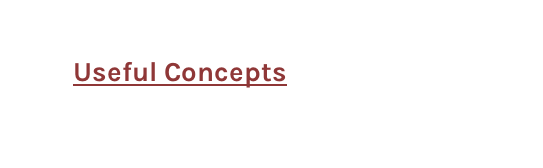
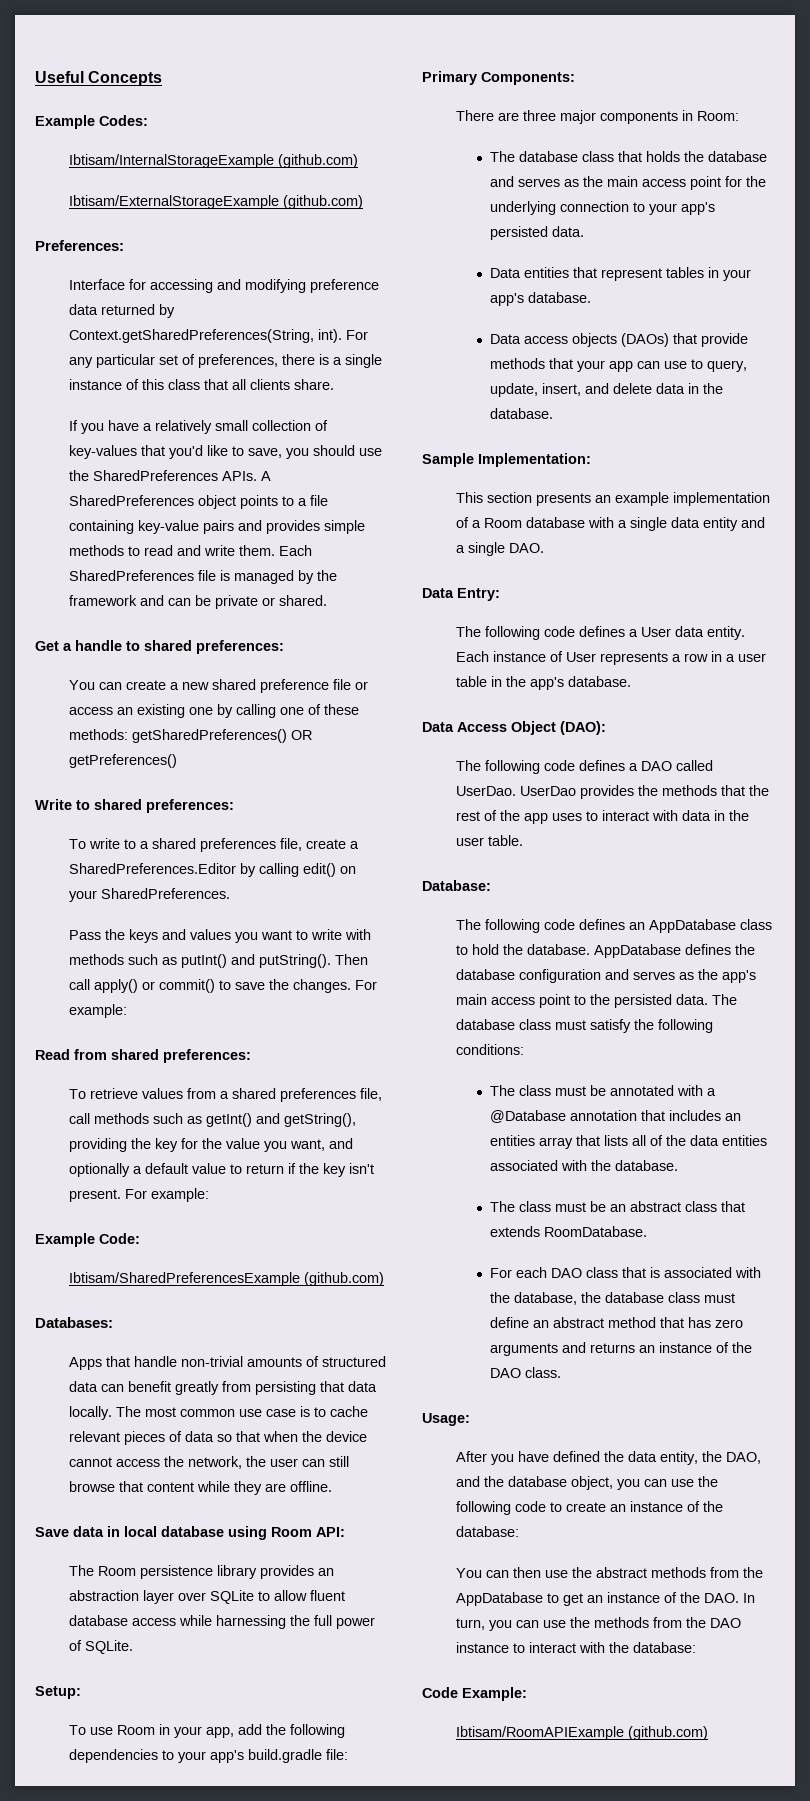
+ Example Codes:
+ Ibtisam/InternalStorageExample (github.com)
+ Ibtisam/ExternalStorageExample (github.com)
+ Preferences:
+ Interface for accessing and modifying preference data returned by Context.getSharedPreferences(String, int). For any particular set of preferences, there is a single instance of this class that all clients share.
+ If you have a relatively small collection of key-values that you'd like to save, you should use the SharedPreferences APIs. A SharedPreferences object points to a file containing key-value pairs and provides simple methods to read and write them. Each SharedPreferences file is managed by the framework and can be private or shared.
+ Get a handle to shared preferences:
+ You can create a new shared preference file or access an existing one by calling one of these methods: getSharedPreferences() OR getPreferences()
+ Write to shared preferences:
+ To write to a shared preferences file, create a SharedPreferences.Editor by calling edit() on your SharedPreferences.
+ Pass the keys and values you want to write with methods such as putInt() and putString(). Then call apply() or commit() to save the changes. For example:
+ Read from shared preferences:
+ To retrieve values from a shared preferences file, call methods such as getInt() and getString(), providing the key for the value you want, and optionally a default value to return if the key isn't present. For example:
+ Example Code:
+ Ibtisam/SharedPreferencesExample (github.com)
+ Databases:
+ Apps that handle non-trivial amounts of structured data can benefit greatly from persisting that data locally. The most common use case is to cache relevant pieces of data so that when the device cannot access the network, the user can still browse that content while they are offline.
+ Save data in local database using Room API:
+ The Room persistence library provides an abstraction layer over SQLite to allow fluent database access while harnessing the full power of SQLite.
+ Setup:
+ To use Room in your app, add the following dependencies to your app's build.gradle file:
+ Primary Components:
+ There are three major components in Room:
+ The database class that holds the database and serves as the main access point for the underlying connection to your app's persisted data.
+ Data entities that represent tables in your app's database.
+ Data access objects (DAOs) that provide methods that your app can use to query, update, insert, and delete data in the database.
+ Sample Implementation:
+ This section presents an example implementation of a Room database with a single data entity and a single DAO.
+ Data Entry:
+ The following code defines a User data entity. Each instance of User represents a row in a user table in the app's database.
+ Data Access Object (DAO):
+ The following code defines a DAO called UserDao. UserDao provides the methods that the rest of the app uses to interact with data in the user table.
+ Database:
+ The following code defines an AppDatabase class to hold the database. AppDatabase defines the database configuration and serves as the app's main access point to the persisted data. The database class must satisfy the following conditions:
+ The class must be annotated with a @Database annotation that includes an entities array that lists all of the data entities associated with the database.
+ The class must be an abstract class that extends RoomDatabase.
+ For each DAO class that is associated with the database, the database class must define an abstract method that has zero arguments and returns an instance of the DAO class.
+ Usage:
+ After you have defined the data entity, the DAO, and the database object, you can use the following code to create an instance of the database:
+ You can then use the abstract methods from the AppDatabase to get an instance of the DAO. In turn, you can use the methods from the DAO instance to interact with the database:
+ Code Example:
+ Ibtisam/RoomAPIExample (github.com)

